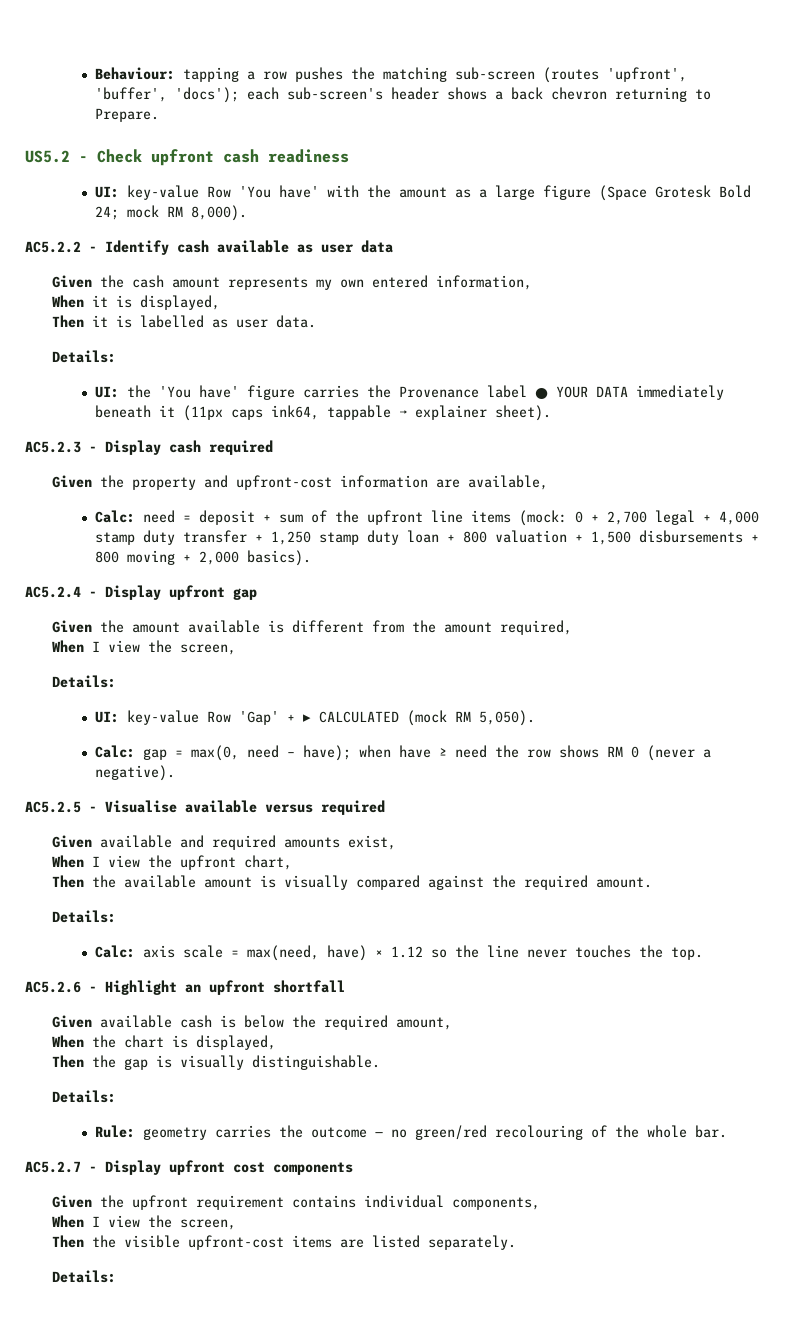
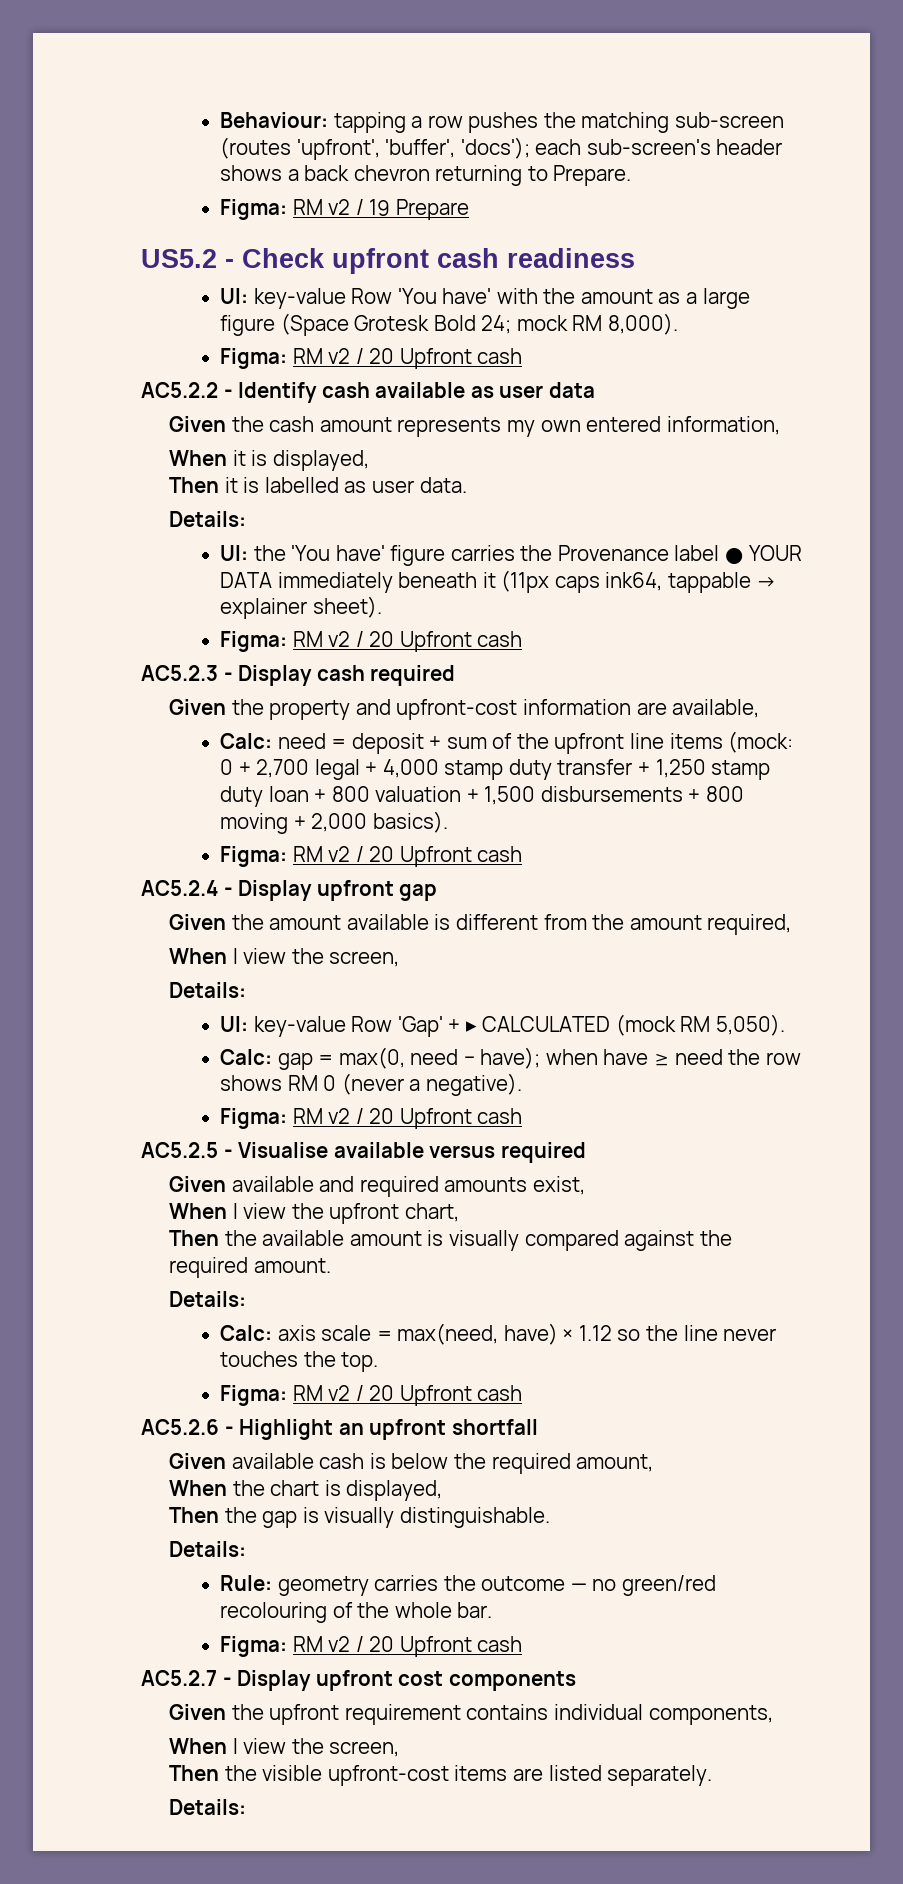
+ Figma: RM v2 / 19 Prepare
  UI: key-value Row 'You have' with the amount as a large figure (Space Grotesk Bold 24; mock RM 8,000).
+ Figma: RM v2 / 20 Upfront cash
  UI: the 'You have' figure carries the Provenance label ● YOUR DATA immediately beneath it (11px caps ink64, tappable → explainer sheet).
+ Figma: RM v2 / 20 Upfront cash
  Calc: need = deposit + sum of the upfront line items (mock: 0 + 2,700 legal + 4,000 stamp duty transfer + 1,250 stamp duty loan + 800 valuation + 1,500 disbursements + 800 moving + 2,000 basics).
+ Figma: RM v2 / 20 Upfront cash
  Calc: gap = max(0, need − have); when have ≥ need the row shows RM 0 (never a negative).
+ Figma: RM v2 / 20 Upfront cash
  Calc: axis scale = max(need, have) × 1.12 so the line never touches the top.
+ Figma: RM v2 / 20 Upfront cash
  Rule: geometry carries the outcome — no green/red recolouring of the whole bar.
+ Figma: RM v2 / 20 Upfront cash

